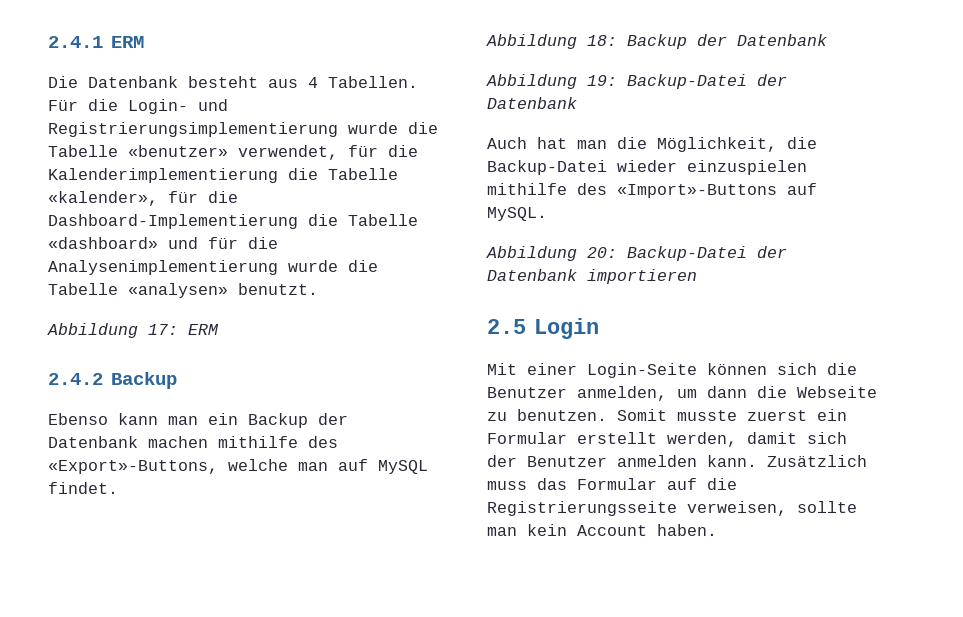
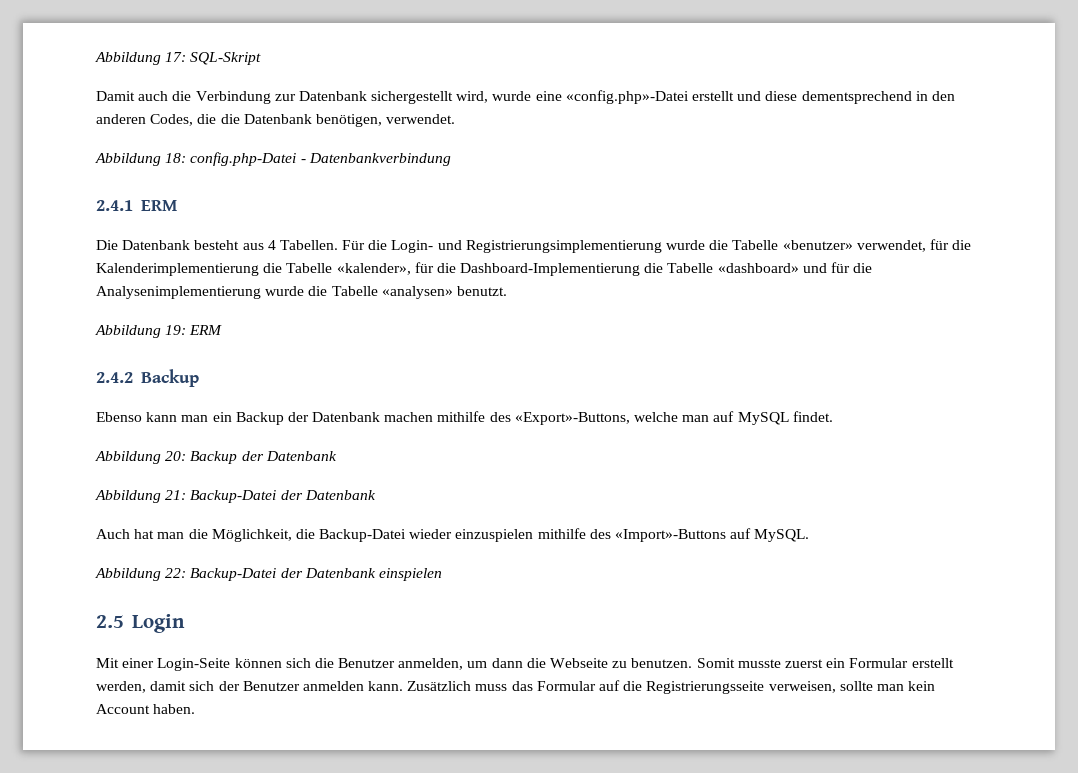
+ Abbildung 17: SQL-Skript
+ Damit auch die Verbindung zur Datenbank sichergestellt wird, wurde eine «config.php»-Datei erstellt und diese dementsprechend in den anderen Codes, die die Datenbank benötigen, verwendet.
+ Abbildung 18: config.php-Datei - Datenbankverbindung
- Abbildung 17: ERM
+ Abbildung 19: ERM
- Abbildung 18: Backup der Datenbank
+ Abbildung 20: Backup der Datenbank
- Abbildung 19: Backup-Datei der Datenbank
+ Abbildung 21: Backup-Datei der Datenbank
- Abbildung 20: Backup-Datei der Datenbank importieren
+ Abbildung 22: Backup-Datei der Datenbank einspielen

